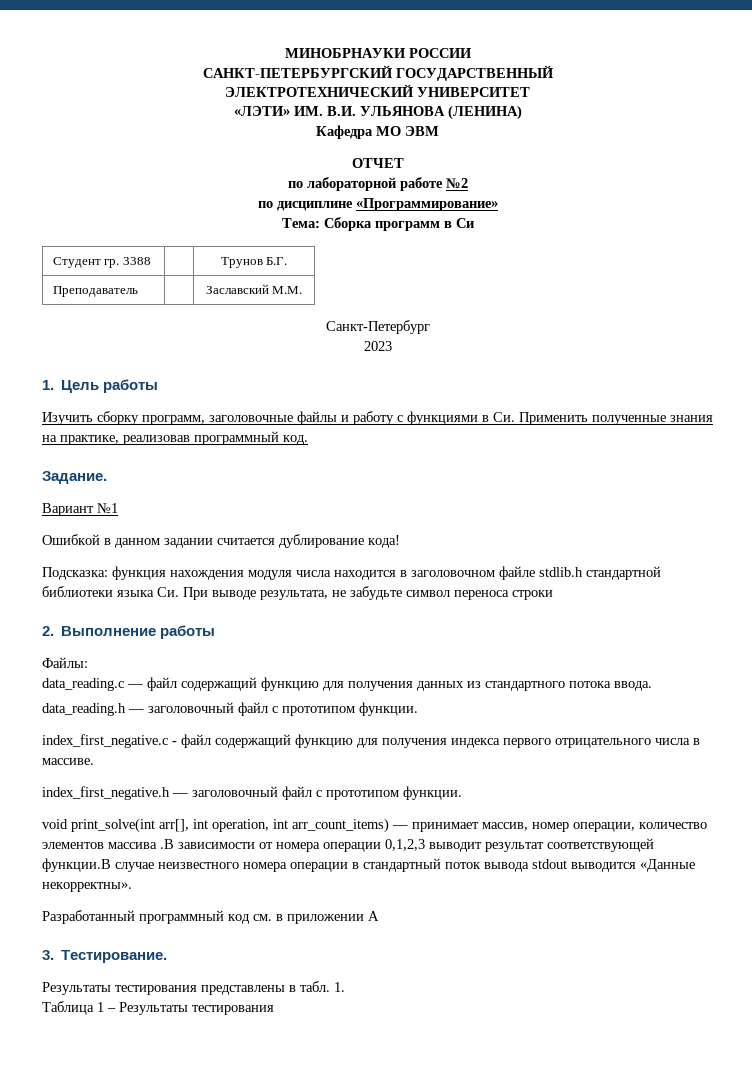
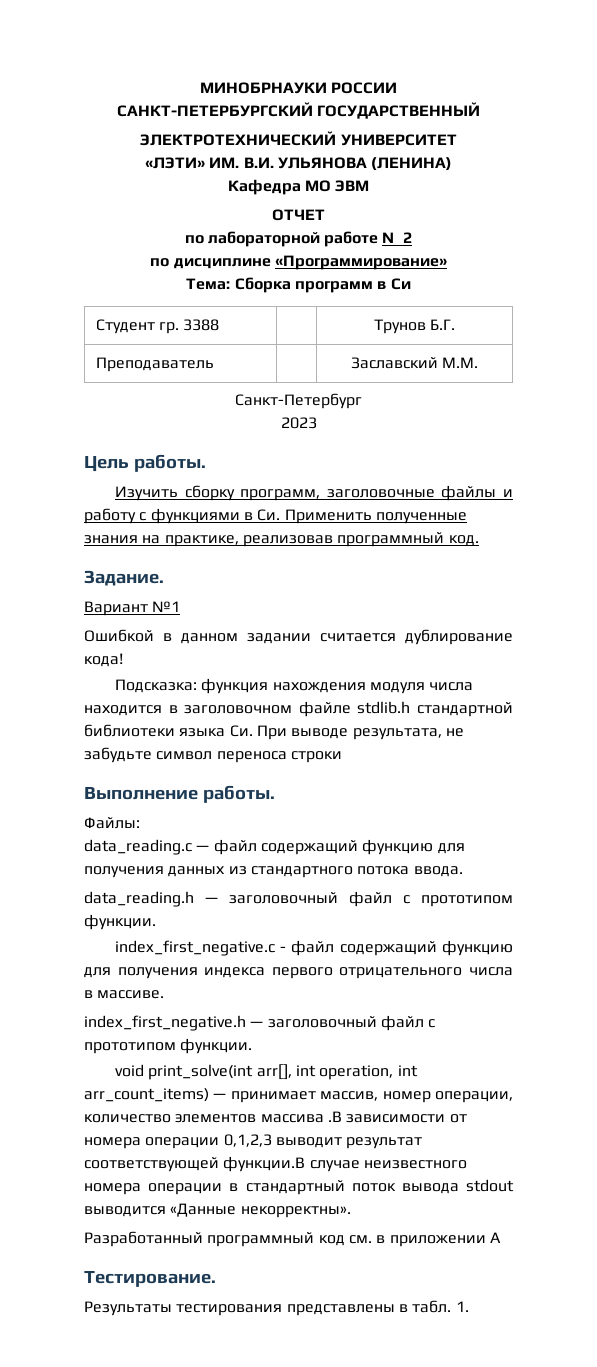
- 1. Цель работы
+ Цель работы.
- 2. Выполнение работы
+ Выполнение работы.
- 3. Тестирование.
+ Тестирование.
- Таблица 1 – Результаты тестирования

